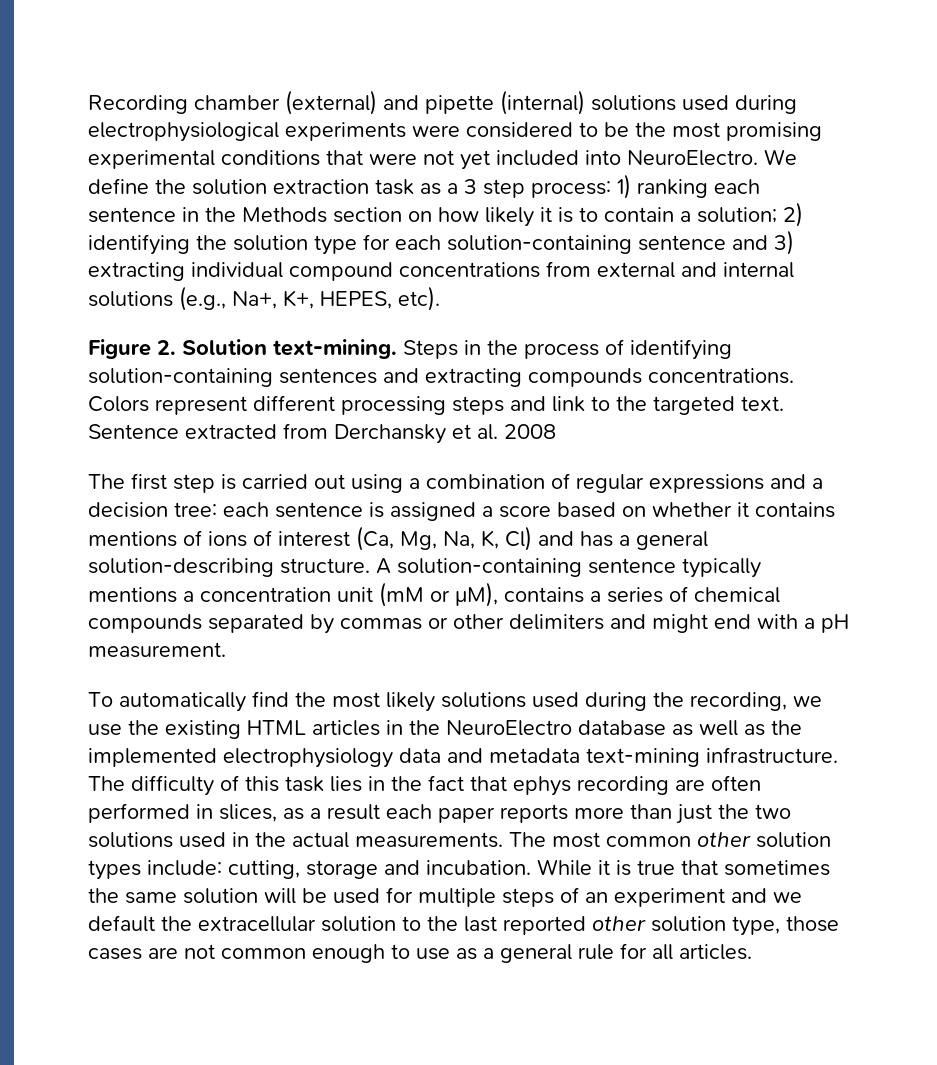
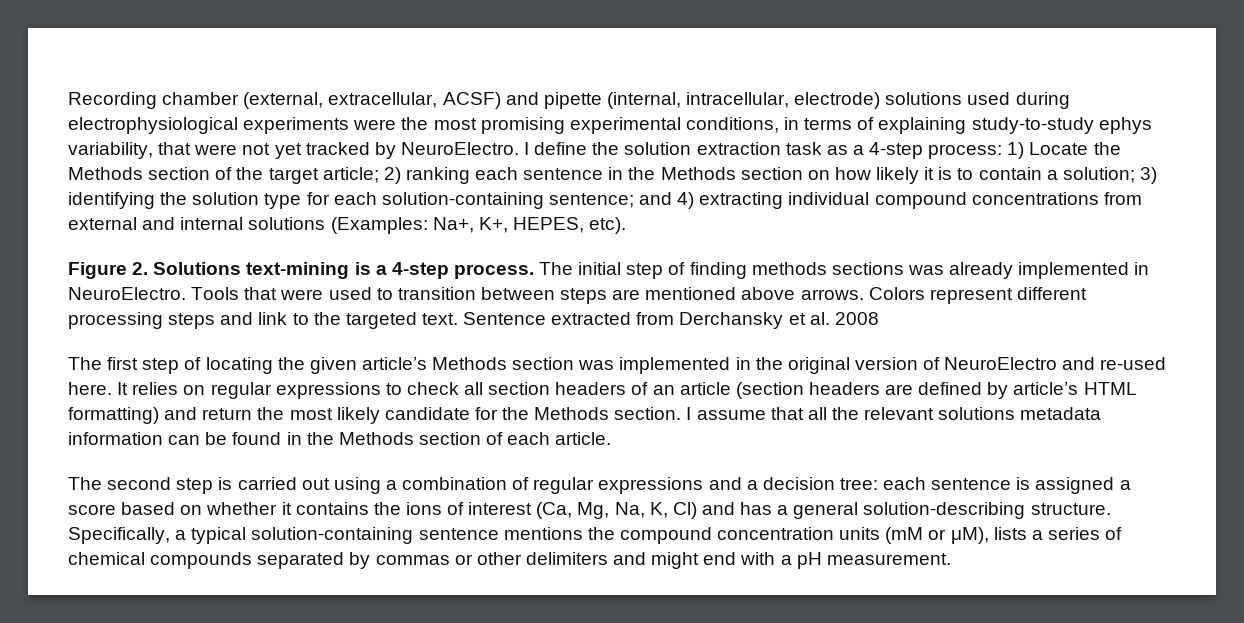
- Recording chamber (external) and pipette (internal) solutions used during electrophysiological experiments were considered to be the most promising experimental conditions that were not yet included into NeuroElectro. We define the solution extraction task as a 3 step process: 1) ranking each sentence in the Methods section on how likely it is to contain a solution; 2) identifying the solution type for each solution-containing sentence and 3) extracting individual compound concentrations from external and internal solutions (e.g., Na+, K+, HEPES, etc).
+ Recording chamber (external, extracellular, ACSF) and pipette (internal, intracellular, electrode) solutions used during electrophysiological experiments were the most promising experimental conditions, in terms of explaining study-to-study ephys variability, that were not yet tracked by NeuroElectro. I define the solution extraction task as a 4-step process: 1) Locate the Methods section of the target article; 2) ranking each sentence in the Methods section on how likely it is to contain a solution; 3) identifying the solution type for each solution-containing sentence; and 4) extracting individual compound concentrations from external and internal solutions (Examples: Na+, K+, HEPES, etc).
- Figure 2. Solution text-mining. Steps in the process of identifying solution-containing sentences and extracting compounds concentrations.
+ Figure 2. Solutions text-mining is a 4-step process. The initial step of finding methods sections was already implemented in NeuroElectro. Tools that were used to transition between steps are mentioned above arrows.
- The first step is carried out using a combination of regular expressions and a decision tree: each sentence is assigned a score based on whether it contains mentions of ions of interest (Ca, Mg, Na, K, Cl) and has a general solution-describing structure.
+ The first step of locating the given article’s Methods section was implemented in the original version of NeuroElectro and re-used here. It relies on regular expressions to check all section headers of an article (section headers are defined by article’s HTML formatting) and return the most likely candidate for the Methods section. I assume that all the relevant solutions metadata information can be found in the Methods section of each article.
+ The second step is carried out using a combination of regular expressions and a decision tree: each sentence is assigned a score based on whether it contains the ions of interest (Ca, Mg, Na, K, Cl) and has a general solution-describing structure.
- A solution-containing sentence typically mentions a concentration unit (mM or μM), contains a series of chemical compounds separated by commas or other delimiters and might end with a pH measurement.
+ Specifically, a typical solution-containing sentence mentions the compound concentration units (mM or μM), lists a series of chemical compounds separated by commas or other delimiters and might end with a pH measurement.
- To automatically find the most likely solutions used during the recording, we use the existing HTML articles in the NeuroElectro database as well as the implemented electrophysiology data and metadata text-mining infrastructure. The difficulty of this task lies in the fact that ephys recording are often performed in slices, as a result each paper reports more than just the two solutions used in the actual measurements. The most common other solution types include: cutting, storage and incubation. While it is true that sometimes the same solution will be used for multiple steps of an experiment and we default the extracellular solution to the last reported other solution type, those cases are not common enough to use as a general rule for all articles.

